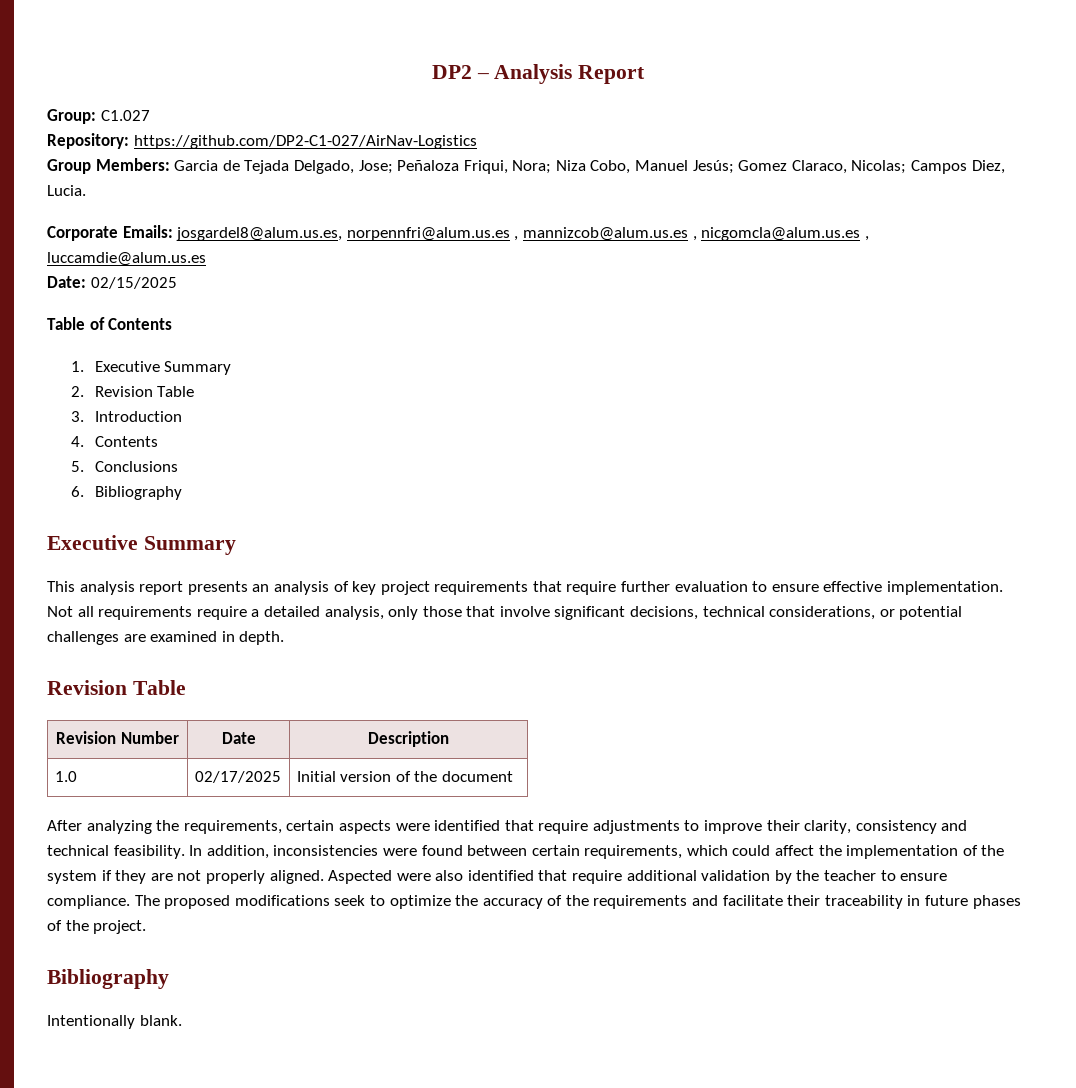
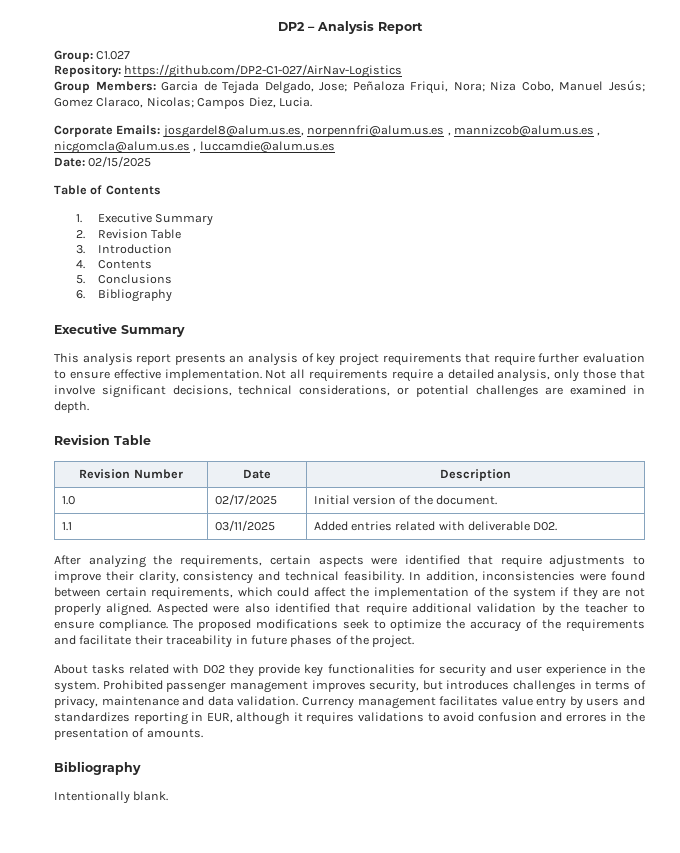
- 1.0 | 02/17/2025 | Initial version of the document
+ 1.0 | 02/17/2025 | Initial version of the document.
+ 1.1 | 03/11/2025 | Added entries related with deliverable D02.
+ About tasks related with D02 they provide key functionalities for security and user experience in the system. Prohibited passenger management improves security, but introduces challenges in terms of privacy, maintenance and data validation. Currency management facilitates value entry by users and standardizes reporting in EUR, although it requires validations to avoid confusion and errores in the presentation of amounts.

